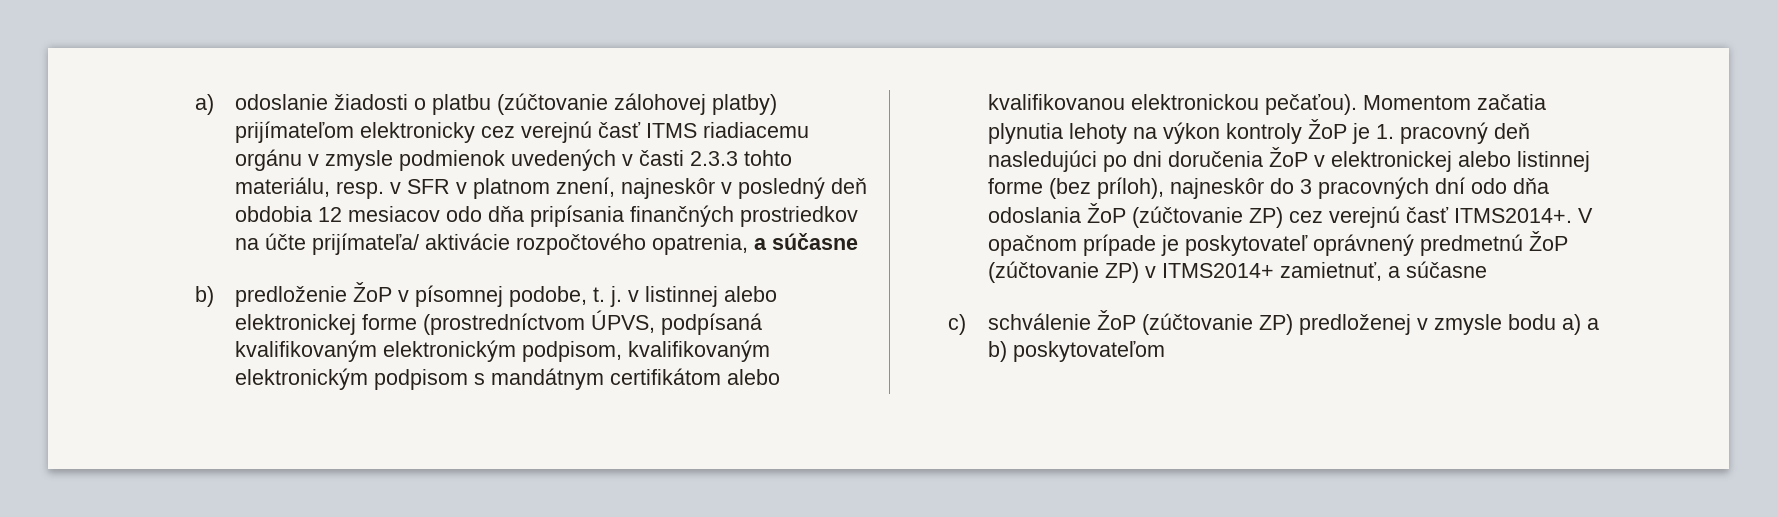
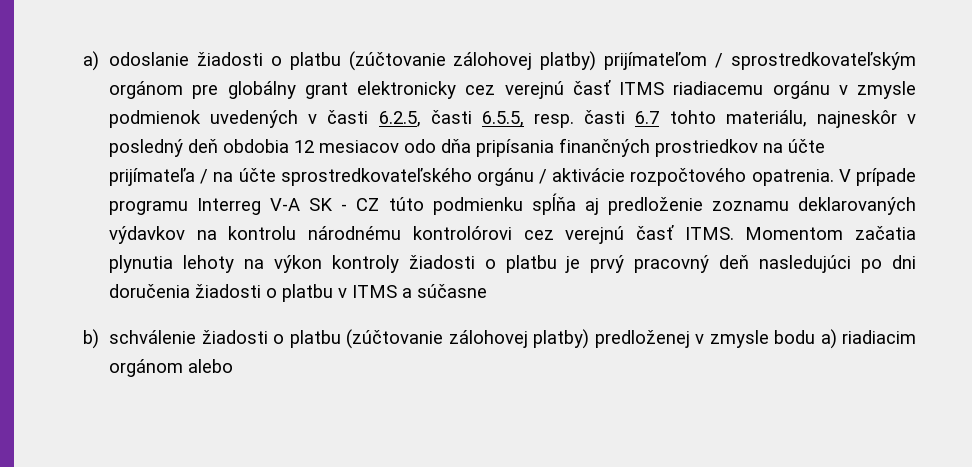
- a) odoslanie žiadosti o platbu (zúčtovanie zálohovej platby) prijímateľom elektronicky cez verejnú časť ITMS riadiacemu orgánu v zmysle podmienok uvedených v časti 2.3.3 tohto materiálu, resp. v SFR v platnom znení, najneskôr v posledný deň obdobia 12 mesiacov odo dňa pripísania finančných prostriedkov na účte prijímateľa/ aktivácie rozpočtového opatrenia, a súčasne
- b) predloženie ŽoP v písomnej podobe, t. j. v listinnej alebo elektronickej forme (prostredníctvom ÚPVS, podpísaná kvalifikovaným elektronickým podpisom, kvalifikovaným elektronickým podpisom s mandátnym certifikátom alebo kvalifikovanou elektronickou pečaťou).
+ a) odoslanie žiadosti o platbu (zúčtovanie zálohovej platby) prijímateľom / sprostredkovateľským orgánom pre globálny grant elektronicky cez verejnú časť ITMS riadiacemu orgánu v zmysle podmienok uvedených v časti 6.2.5, časti 6.5.5, resp. časti 6.7 tohto materiálu, najneskôr v posledný deň obdobia 12 mesiacov odo dňa pripísania finančných prostriedkov na účte prijímateľa / na účte sprostredkovateľského orgánu / aktivácie rozpočtového opatrenia. V prípade programu Interreg V-A SK - CZ túto podmienku spĺňa aj predloženie zoznamu deklarovaných výdavkov na kontrolu národnému kontrolórovi cez verejnú časť ITMS.
- Momentom začatia plynutia lehoty na výkon kontroly ŽoP je 1. pracovný deň nasledujúci po dni doručenia ŽoP v elektronickej alebo listinnej forme (bez príloh), najneskôr do 3 pracovných dní odo dňa odoslania ŽoP (zúčtovanie ZP) cez verejnú časť ITMS2014+. V opačnom prípade je poskytovateľ oprávnený predmetnú ŽoP (zúčtovanie ZP) v ITMS2014+ zamietnuť, a súčasne
- c) schválenie ŽoP (zúčtovanie ZP) predloženej v zmysle bodu a) a b) poskytovateľom
+ Momentom začatia plynutia lehoty na výkon kontroly žiadosti o platbu je prvý pracovný deň nasledujúci po dni doručenia žiadosti o platbu v ITMS a súčasne
+ b) schválenie žiadosti o platbu (zúčtovanie zálohovej platby) predloženej v zmysle bodu a) riadiacim orgánom alebo

